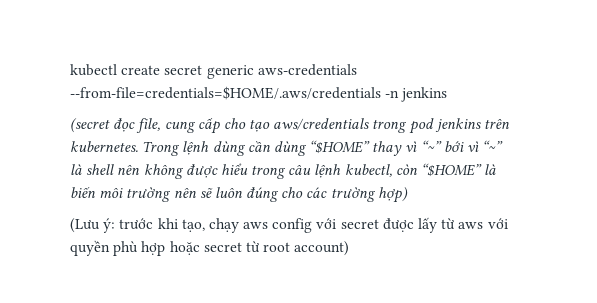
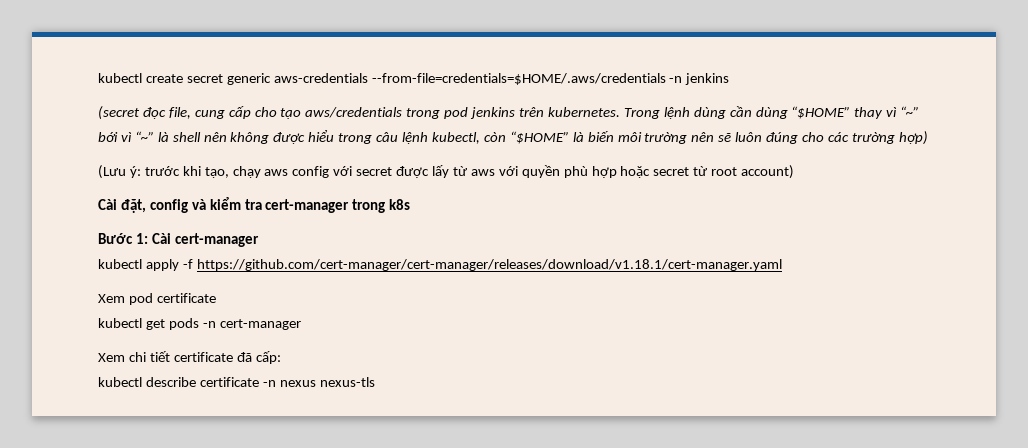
+ Cài đặt, config và kiểm tra cert-manager trong k8s
+ Bước 1: Cài cert-manager
+ kubectl apply -f https://github.com/cert-manager/cert-manager/releases/download/v1.18.1/cert-manager.yaml
+ Xem pod certificate
+ kubectl get pods -n cert-manager
+ Xem chi tiết certificate đã cấp:
+ kubectl describe certificate -n nexus nexus-tls

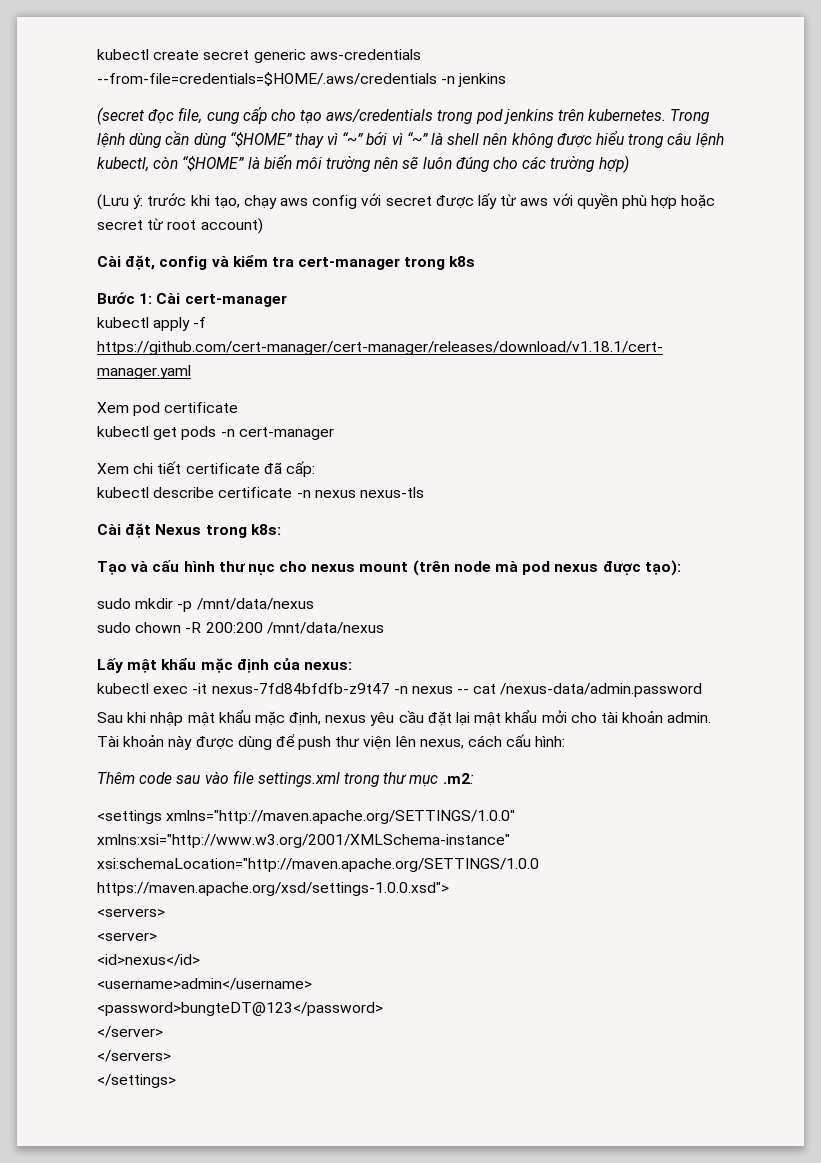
+ Cài đặt Nexus trong k8s:
+ Tạo và cấu hình thư nục cho nexus mount (trên node mà pod nexus được tạo):
+ sudo mkdir -p /mnt/data/nexus
+ sudo chown -R 200:200 /mnt/data/nexus
+ Lấy mật khẩu mặc định của nexus:
+ kubectl exec -it nexus-7fd84bfdfb-z9t47 -n nexus -- cat /nexus-data/admin.password
+ Sau khi nhập mật khẩu mặc định, nexus yêu cầu đặt lại mật khẩu mởi cho tài khoản admin. Tài khoản này được dùng để push thư viện lên nexus, cách cấu hình:
+ Thêm code sau vào file settings.xml trong thư mục .m2:
+ <settings xmlns="http://maven.apache.org/SETTINGS/1.0.0" xmlns:xsi="http://www.w3.org/2001/XMLSchema-instance" xsi:schemaLocation="http://maven.apache.org/SETTINGS/1.0.0 https://maven.apache.org/xsd/settings-1.0.0.xsd">
+ <servers>
+ <server>
+ <id>nexus</id>
+ <username>admin</username>
+ <password>bungteDT@123</password>
+ </server>
+ </servers>
+ </settings>

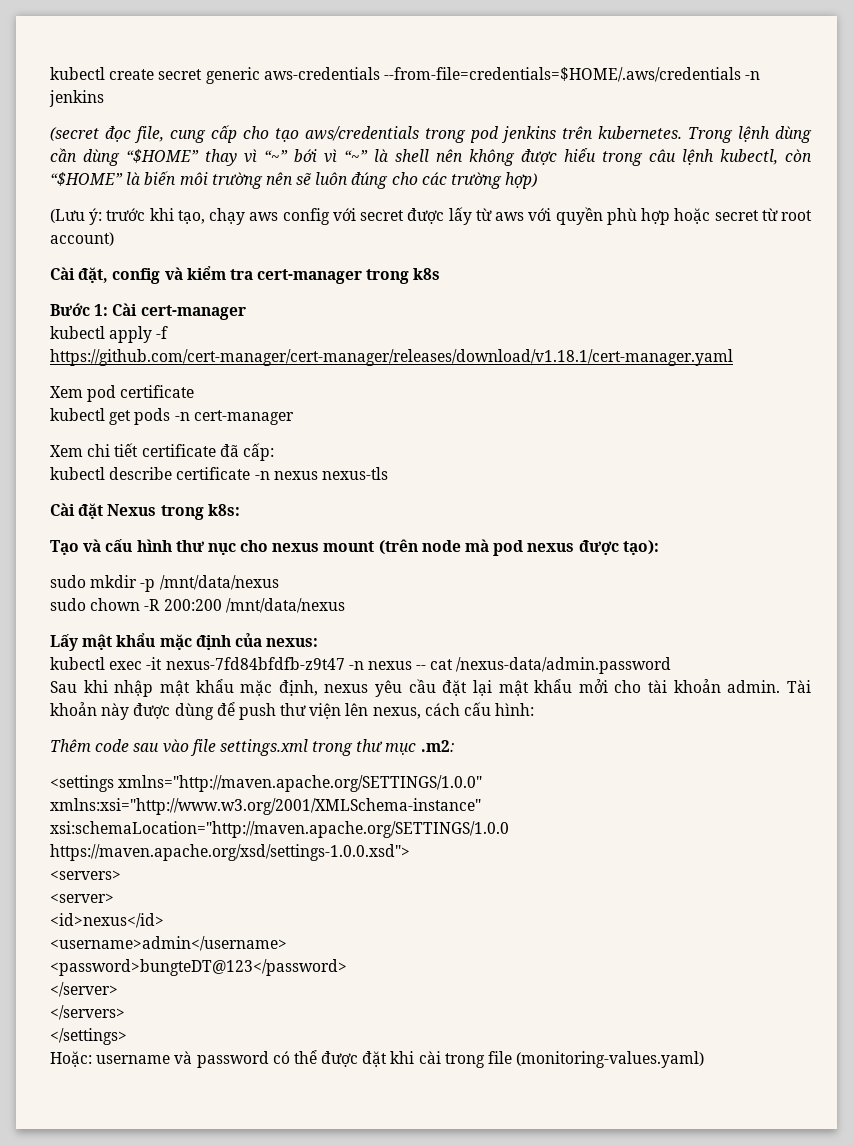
+ Hoặc: username và password có thể được đặt khi cài trong file (monitoring-values.yaml)

